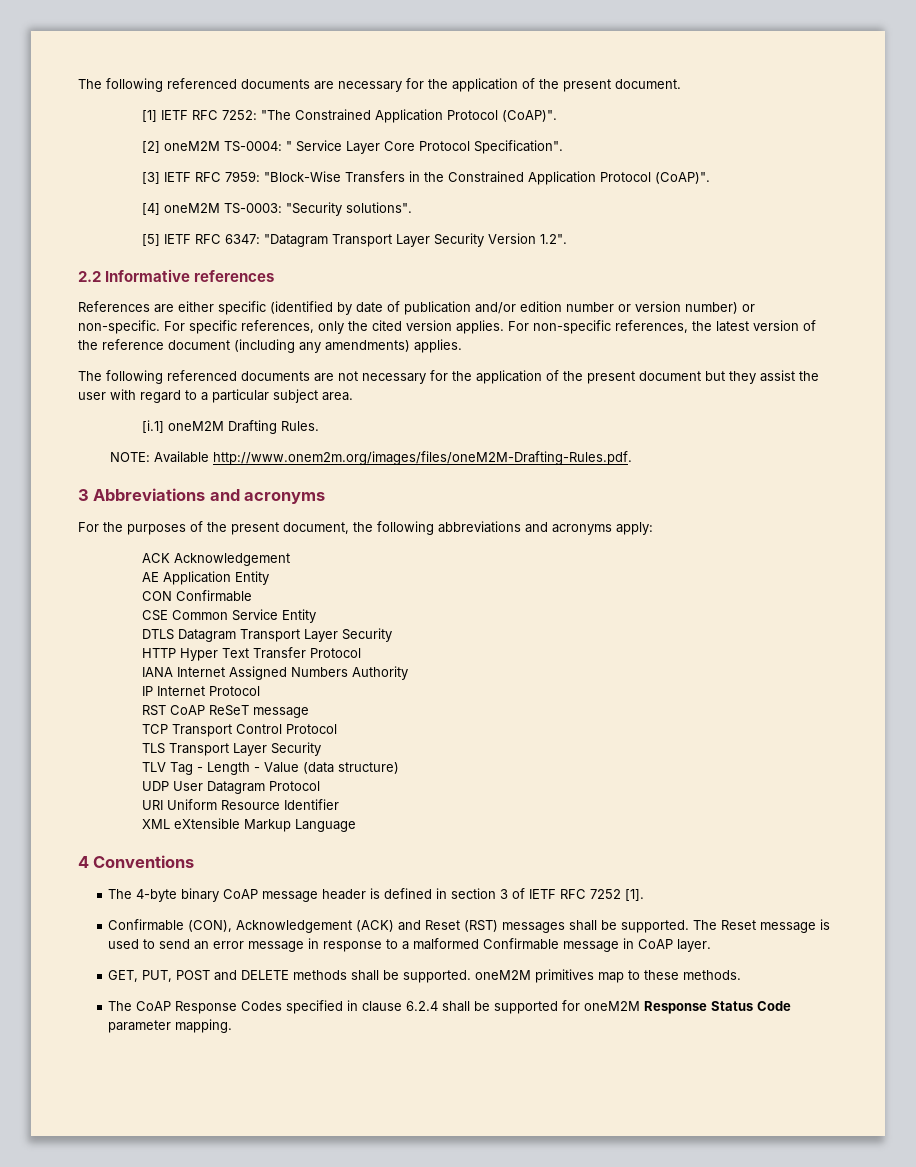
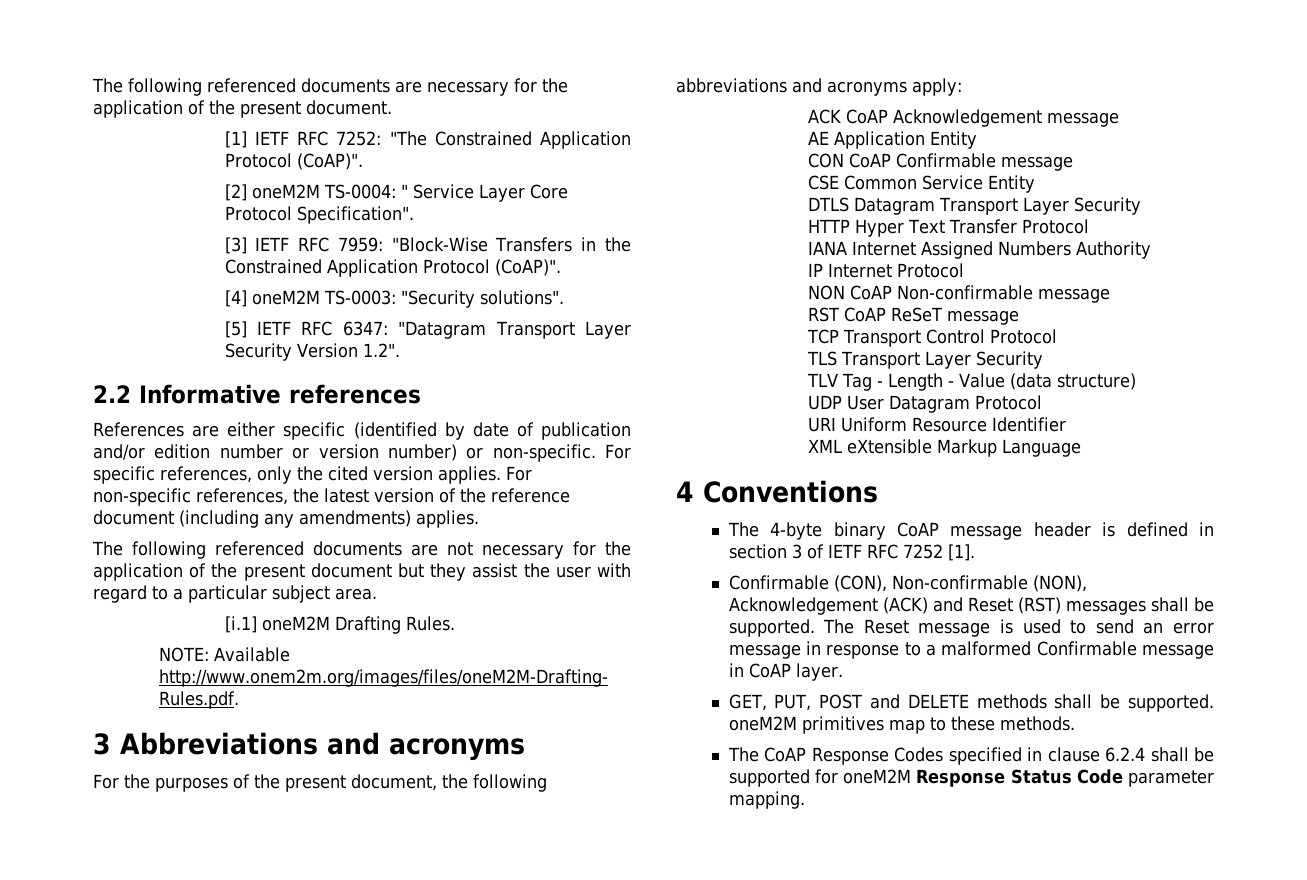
- ACK Acknowledgement
+ ACK CoAP Acknowledgement message
- CON Confirmable
+ CON CoAP Confirmable message
+ NON CoAP Non-confirmable message
- Confirmable (CON), Acknowledgement (ACK) and Reset (RST) messages shall be supported.
+ Confirmable (CON), Non-confirmable (NON), Acknowledgement (ACK) and Reset (RST) messages shall be supported.

